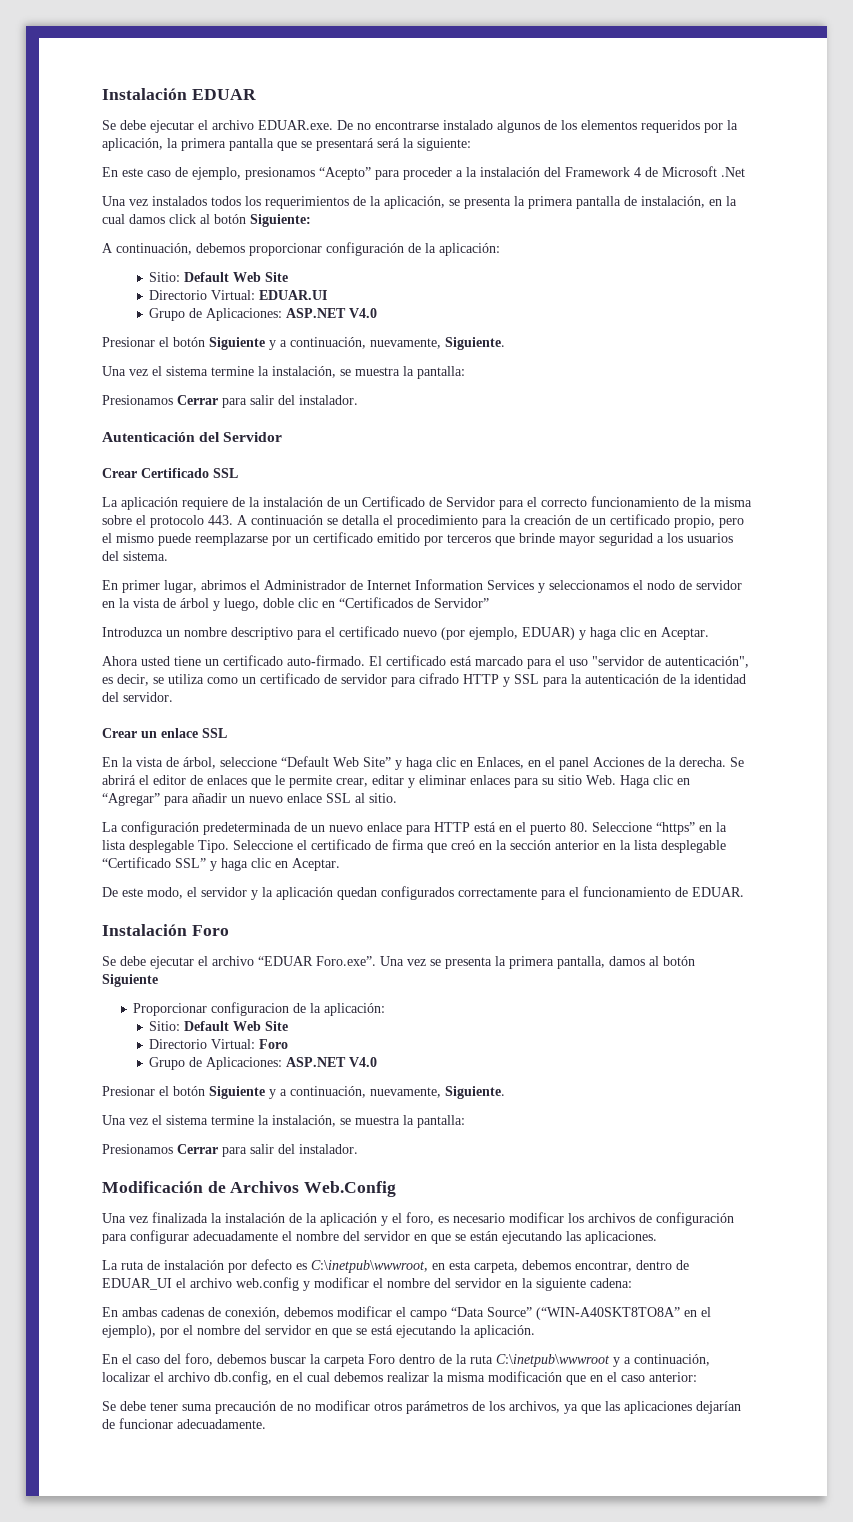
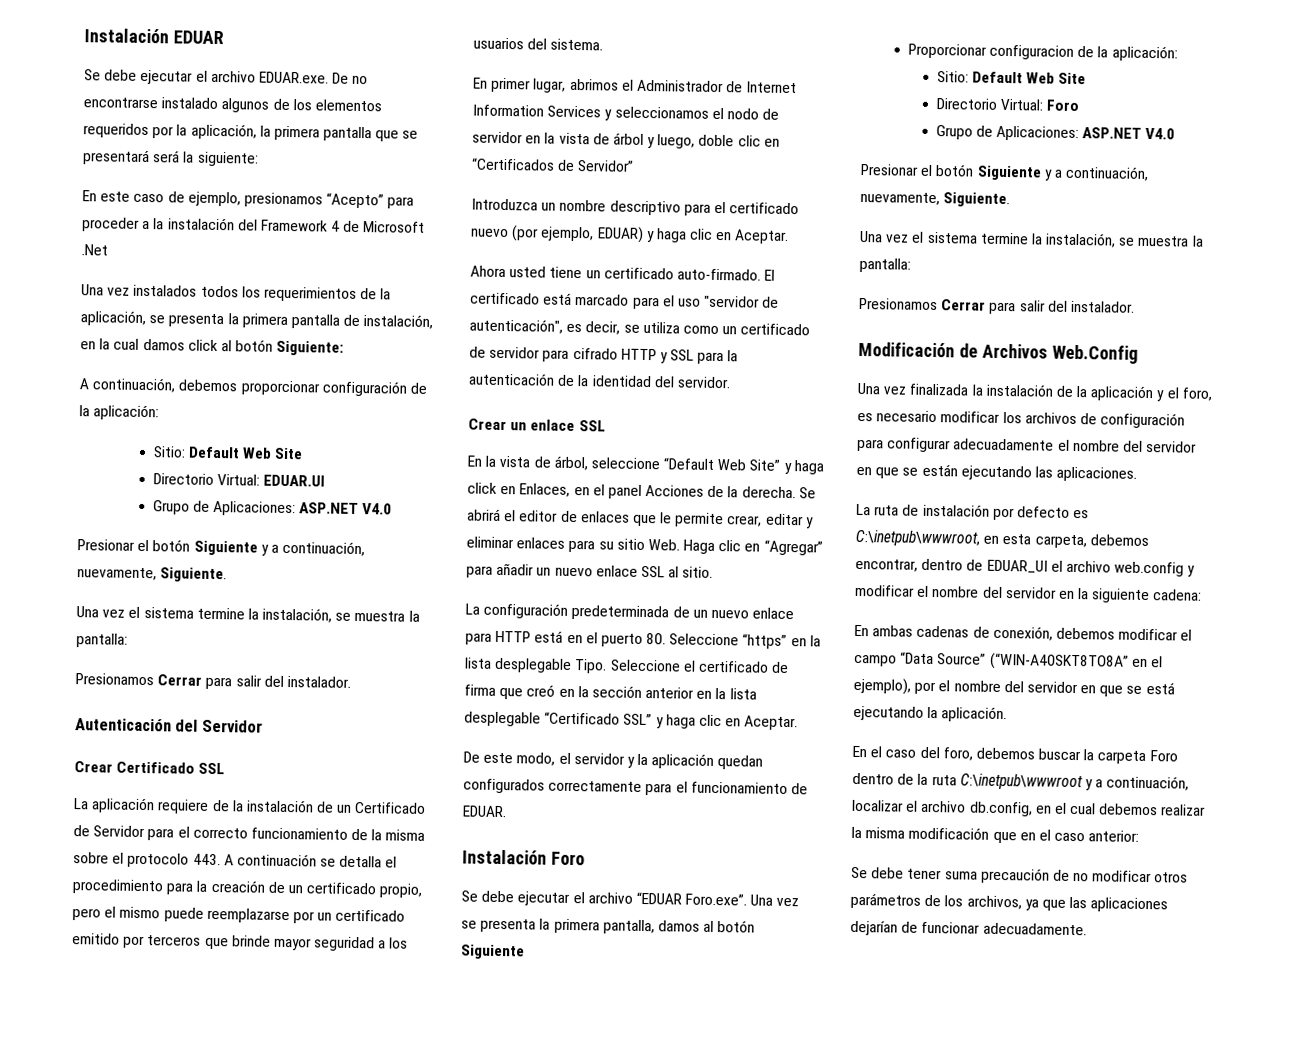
- En la vista de árbol, seleccione “Default Web Site” y haga clic en Enlaces, en el panel Acciones de la derecha.
+ En la vista de árbol, seleccione “Default Web Site” y haga click en Enlaces, en el panel Acciones de la derecha.

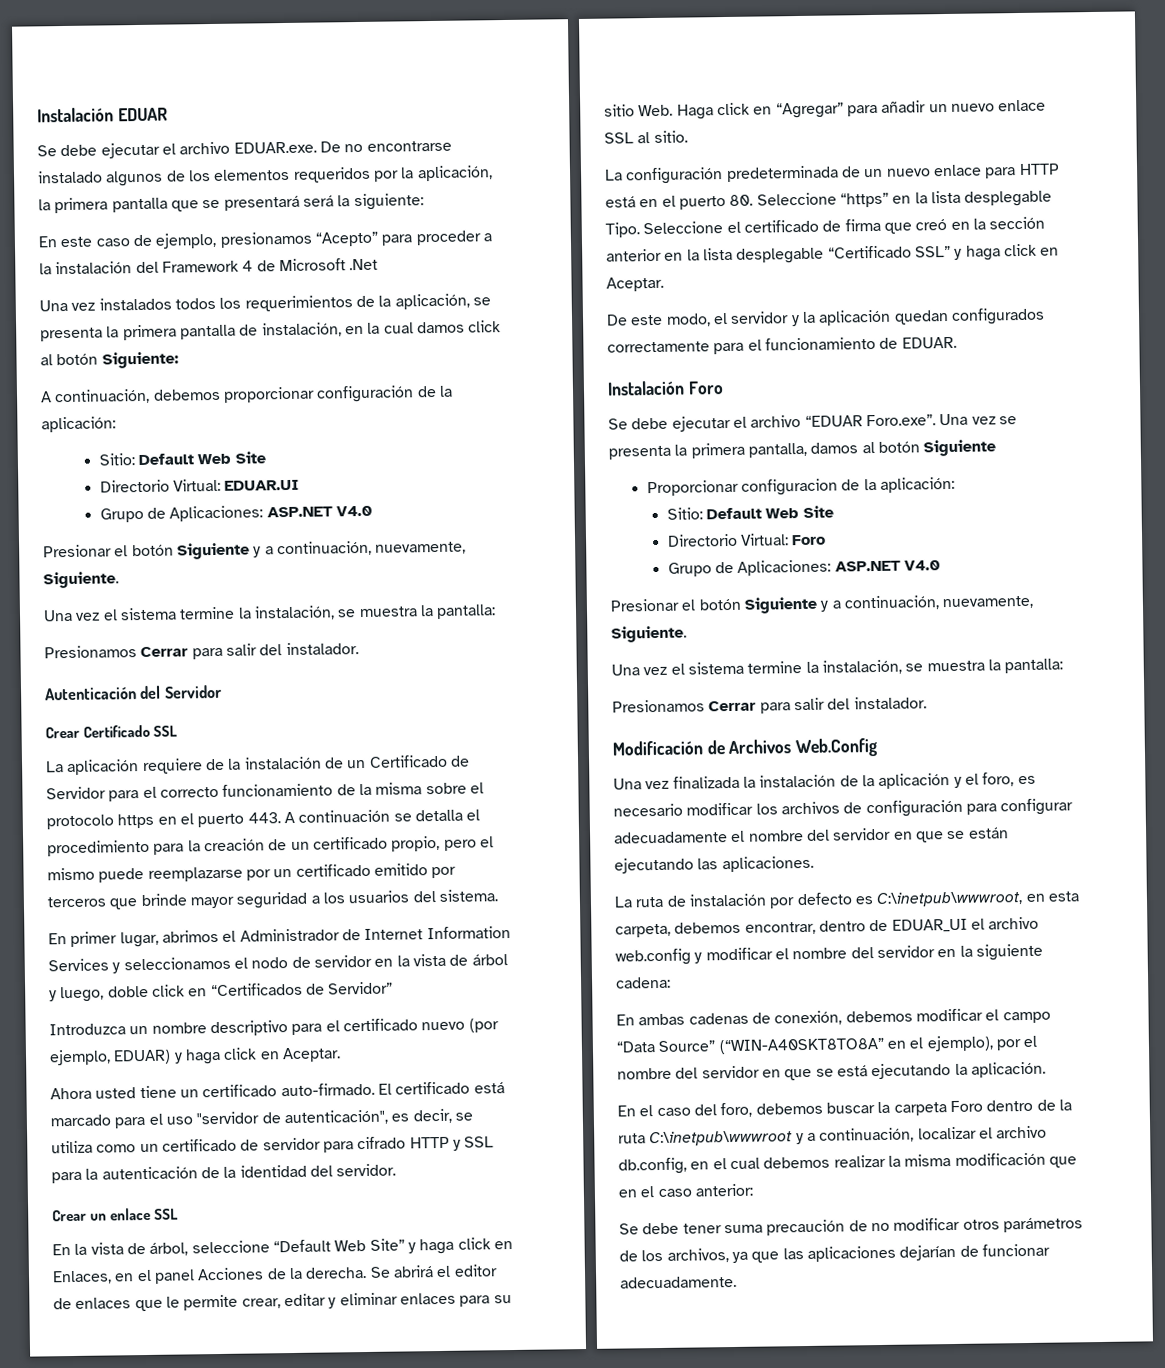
- La aplicación requiere de la instalación de un Certificado de Servidor para el correcto funcionamiento de la misma sobre el protocolo 443. A continuación se detalla el procedimiento para la creación de un certificado propio, pero el mismo puede reemplazarse por un certificado emitido por terceros que brinde mayor seguridad a los usuarios del sistema.
+ La aplicación requiere de la instalación de un Certificado de Servidor para el correcto funcionamiento de la misma sobre el protocolo https en el puerto 443. A continuación se detalla el procedimiento para la creación de un certificado propio, pero el mismo puede reemplazarse por un certificado emitido por terceros que brinde mayor seguridad a los usuarios del sistema.
- En primer lugar, abrimos el Administrador de Internet Information Services y seleccionamos el nodo de servidor en la vista de árbol y luego, doble clic en “Certificados de Servidor”
+ En primer lugar, abrimos el Administrador de Internet Information Services y seleccionamos el nodo de servidor en la vista de árbol y luego, doble click en “Certificados de Servidor”
- Introduzca un nombre descriptivo para el certificado nuevo (por ejemplo, EDUAR) y haga clic en Aceptar.
+ Introduzca un nombre descriptivo para el certificado nuevo (por ejemplo, EDUAR) y haga click en Aceptar.
- Se abrirá el editor de enlaces que le permite crear, editar y eliminar enlaces para su sitio Web. Haga clic en “Agregar” para añadir un nuevo enlace SSL al sitio.
+ Se abrirá el editor de enlaces que le permite crear, editar y eliminar enlaces para su sitio Web. Haga click en “Agregar” para añadir un nuevo enlace SSL al sitio.
- Seleccione el certificado de firma que creó en la sección anterior en la lista desplegable “Certificado SSL” y haga clic en Aceptar.
+ Seleccione el certificado de firma que creó en la sección anterior en la lista desplegable “Certificado SSL” y haga click en Aceptar.

